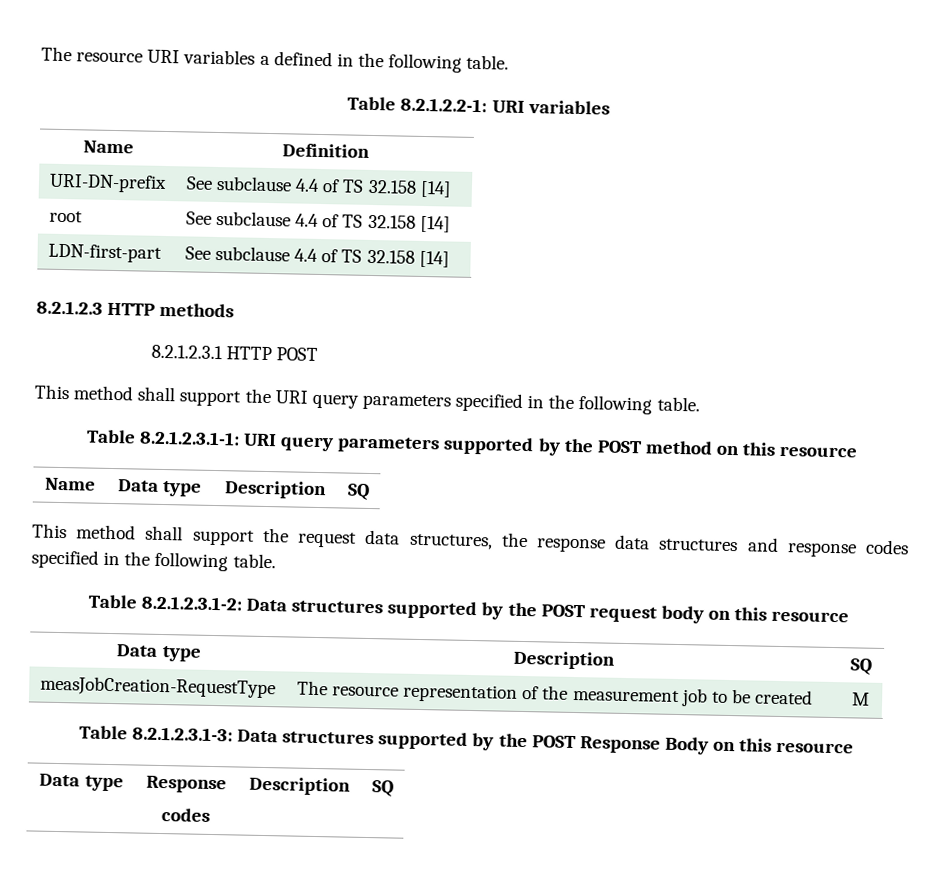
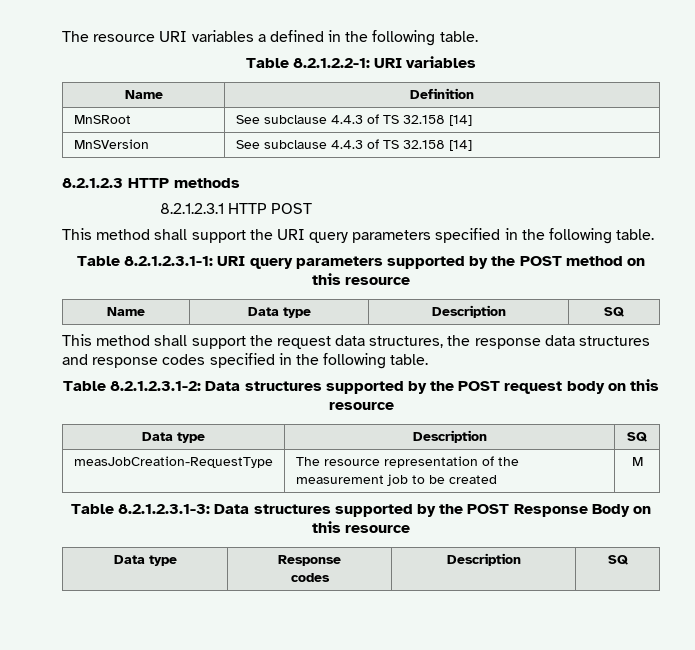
- URI-DN-prefix | See subclause 4.4 of TS 32.158 [14]
- root | See subclause 4.4 of TS 32.158 [14]
- LDN-first-part | See subclause 4.4 of TS 32.158 [14]
+ MnSRoot | See subclause 4.4.3 of TS 32.158 [14]
+ MnSVersion | See subclause 4.4.3 of TS 32.158 [14]

